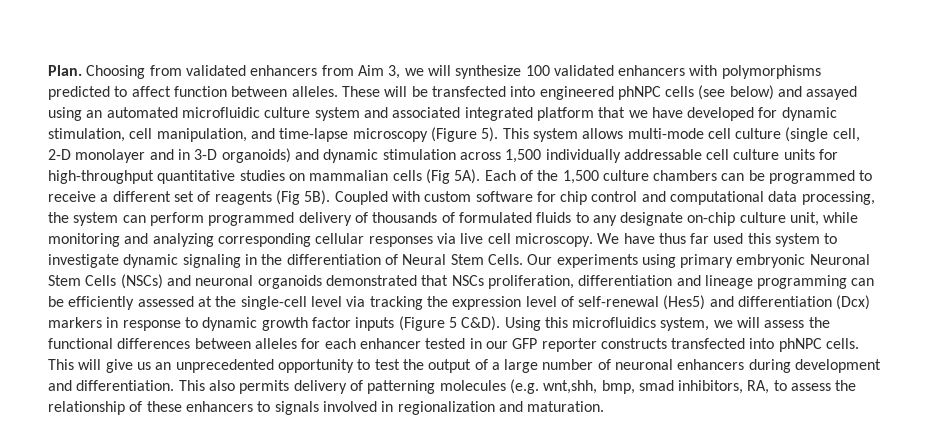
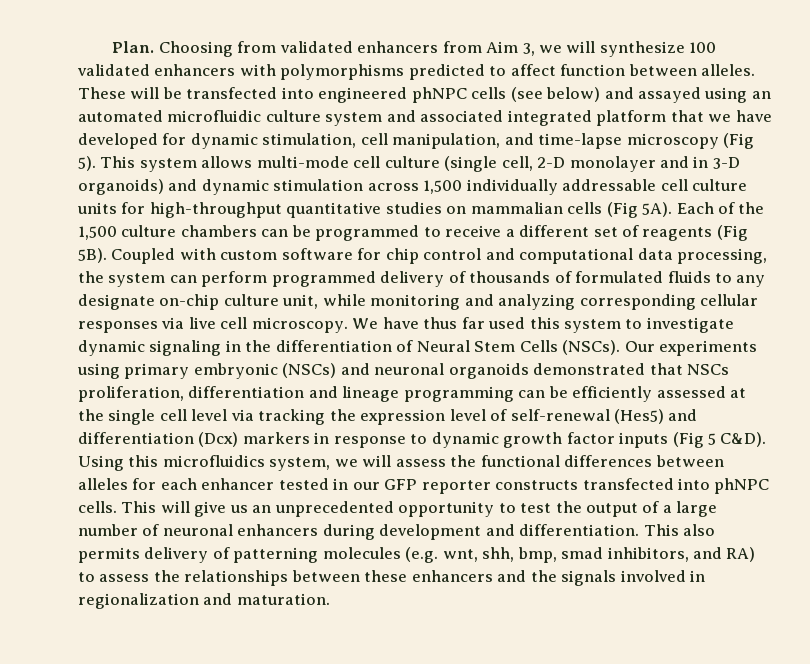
- These will be transfected into engineered phNPC cells (see below) and assayed using an automated microfluidic culture system and associated integrated platform that we have developed for dynamic stimulation, cell manipulation, and time-lapse microscopy (Figure 5).
+ These will be transfected into engineered phNPC cells (see below) and assayed using an automated microfluidic culture system and associated integrated platform that we have developed for dynamic stimulation, cell manipulation, and time-lapse microscopy (Fig 5).
- We have thus far used this system to investigate dynamic signaling in the differentiation of Neural Stem Cells.
+ We have thus far used this system to investigate dynamic signaling in the differentiation of Neural Stem Cells (NSCs).
- Our experiments using primary embryonic Neuronal Stem Cells (NSCs) and neuronal organoids demonstrated that NSCs proliferation, differentiation and lineage programming can be efficiently assessed at the single-cell level via tracking the expression level of self-renewal (Hes5) and differentiation (Dcx) markers in response to dynamic growth factor inputs (Figure 5 C&D).
+ Our experiments using primary embryonic (NSCs) and neuronal organoids demonstrated that NSCs proliferation, differentiation and lineage programming can be efficiently assessed at the single cell level via tracking the expression level of self-renewal (Hes5) and differentiation (Dcx) markers in response to dynamic growth factor inputs (Fig 5 C&D).
- This also permits delivery of patterning molecules (e.g. wnt,shh, bmp, smad inhibitors, RA, to assess the relationship of these enhancers to signals involved in regionalization and maturation.
+ This also permits delivery of patterning molecules (e.g. wnt, shh, bmp, smad inhibitors, and RA) to assess the relationships between these enhancers and the signals involved in regionalization and maturation.

